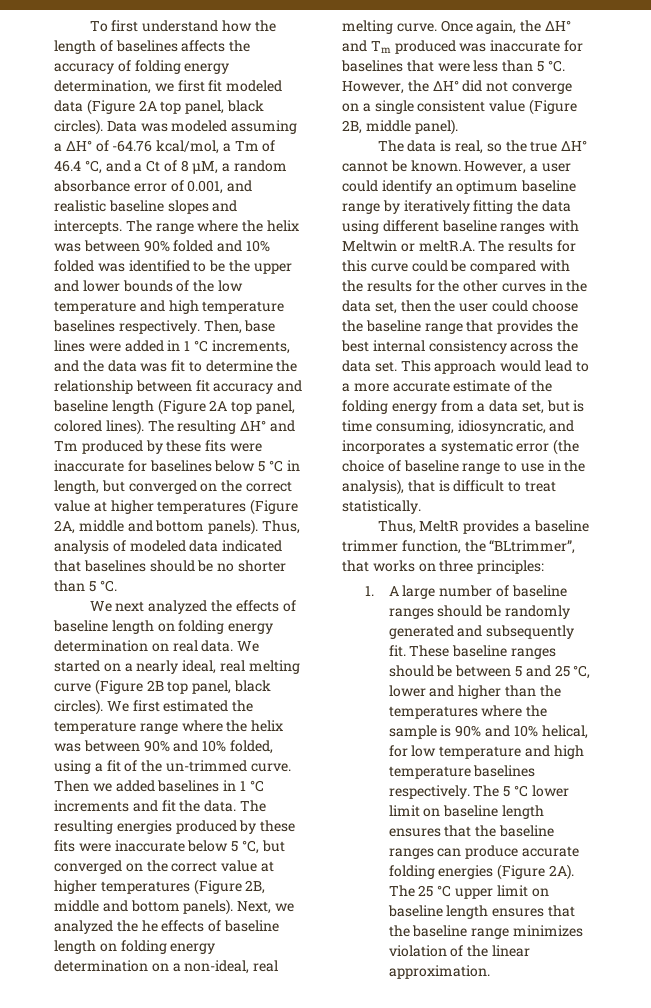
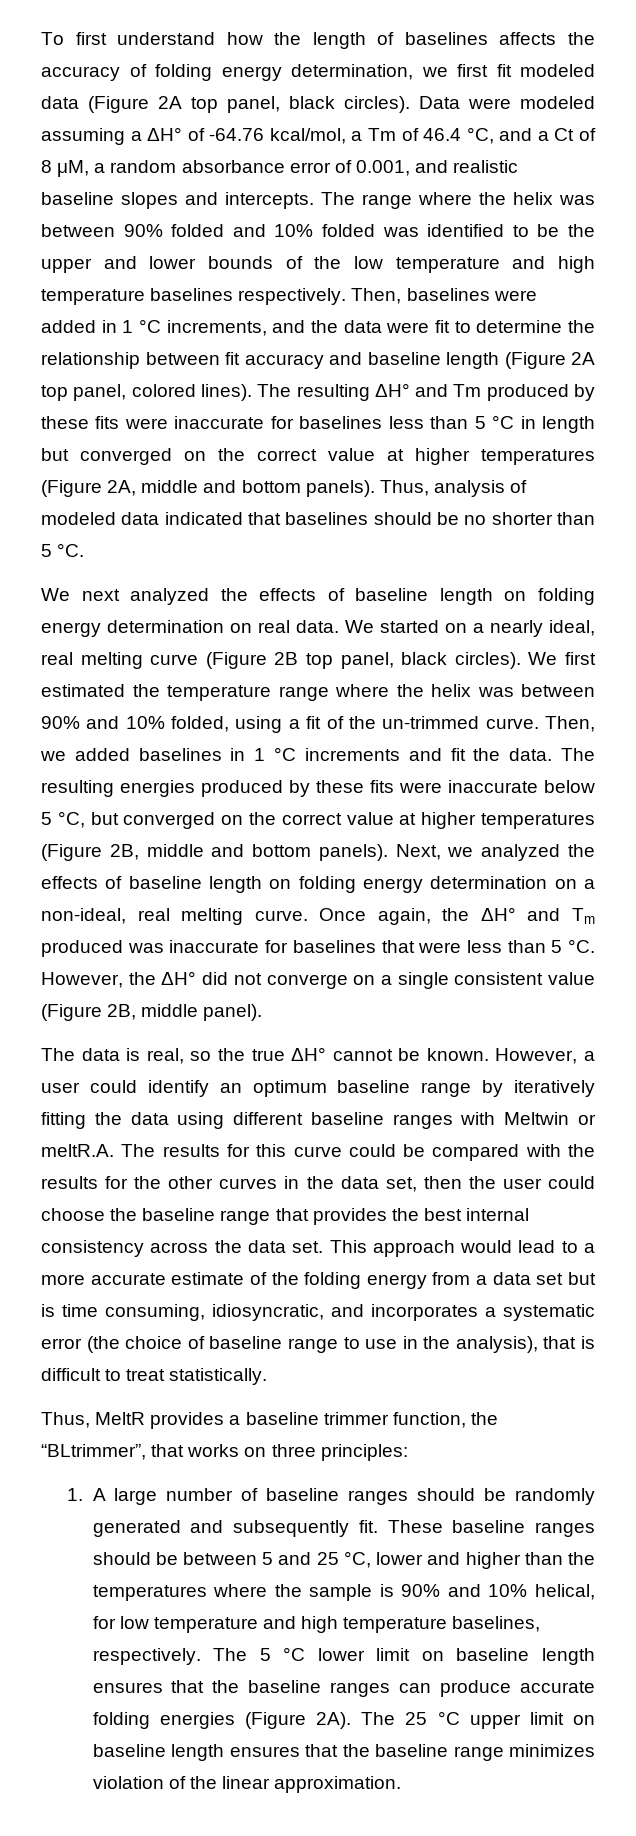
- Data was modeled assuming a ΔH° of -64.76 kcal/mol, a Tm of 46.4 °C, and a Ct of 8 μM, a random absorbance error of 0.001, and realistic baseline slopes and intercepts.
+ Data were modeled assuming a ΔH° of -64.76 kcal/mol, a Tm of 46.4 °C, and a Ct of 8 μM, a random absorbance error of 0.001, and realistic baseline slopes and intercepts.
- Then, base lines were added in 1 °C increments, and the data was fit to determine the relationship between fit accuracy and baseline length (Figure 2A top panel, colored lines).
+ Then, baselines were added in 1 °C increments, and the data were fit to determine the relationship between fit accuracy and baseline length (Figure 2A top panel, colored lines).
- The resulting ΔH° and Tm produced by these fits were inaccurate for baselines below 5 °C in length, but converged on the correct value at higher temperatures (Figure 2A, middle and bottom panels).
+ The resulting ΔH° and Tm produced by these fits were inaccurate for baselines less than 5 °C in length but converged on the correct value at higher temperatures (Figure 2A, middle and bottom panels).
- Then we added baselines in 1 °C increments and fit the data.
+ Then, we added baselines in 1 °C increments and fit the data.
- Next, we analyzed the he effects of baseline length on folding energy determination on a non-ideal, real melting curve.
+ Next, we analyzed the effects of baseline length on folding energy determination on a non-ideal, real melting curve.
- This approach would lead to a more accurate estimate of the folding energy from a data set, but is time consuming, idiosyncratic, and incorporates a systematic error (the choice of baseline range to use in the analysis), that is difficult to treat statistically.
+ This approach would lead to a more accurate estimate of the folding energy from a data set but is time consuming, idiosyncratic, and incorporates a systematic error (the choice of baseline range to use in the analysis), that is difficult to treat statistically.
- These baseline ranges should be between 5 and 25 °C, lower and higher than the temperatures where the sample is 90% and 10% helical, for low temperature and high temperature baselines respectively.
+ These baseline ranges should be between 5 and 25 °C, lower and higher than the temperatures where the sample is 90% and 10% helical, for low temperature and high temperature baselines, respectively.

